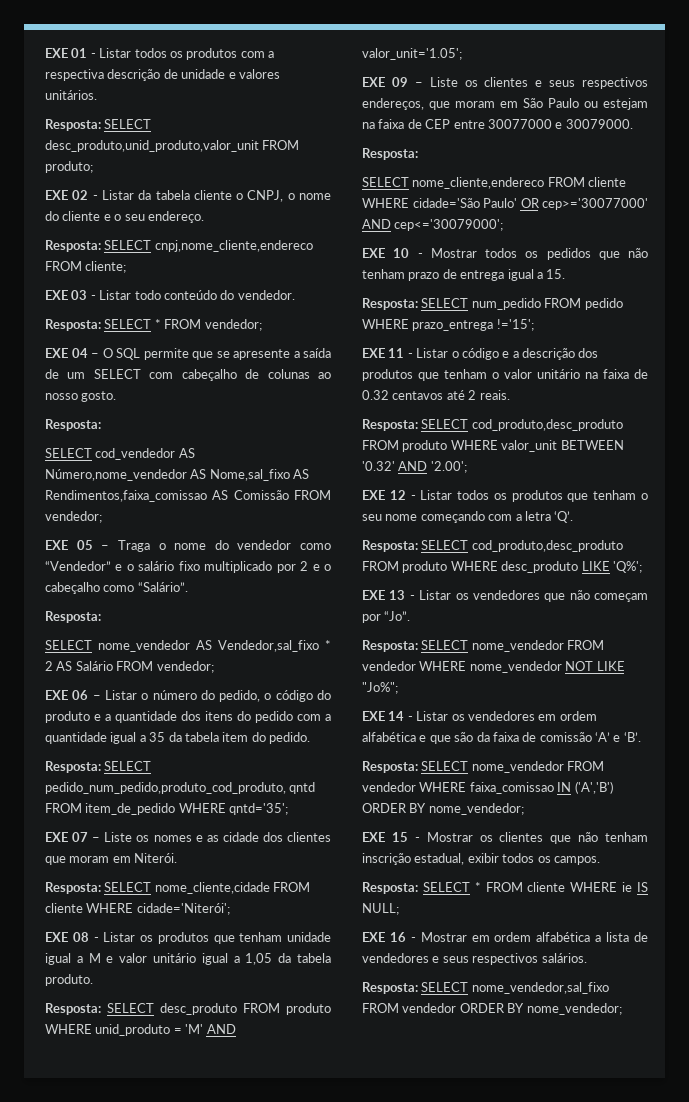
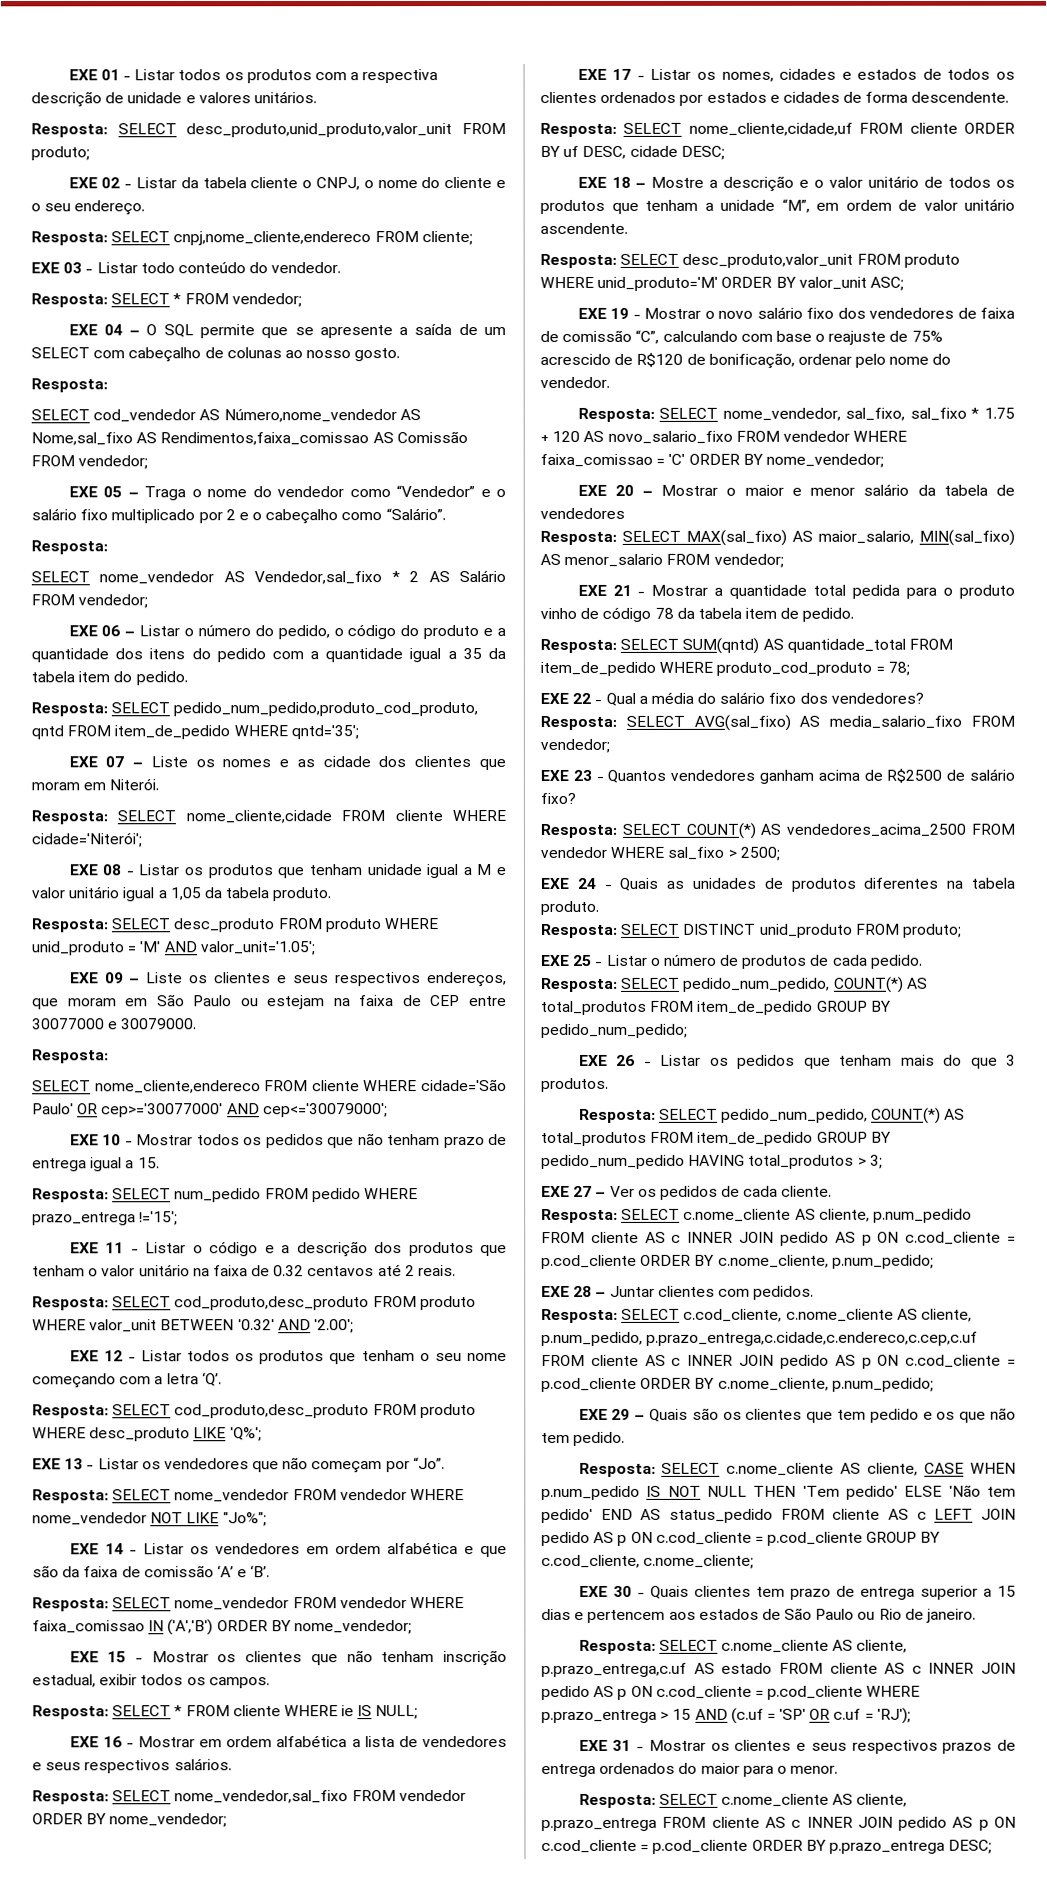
+ EXE 17 - Listar os nomes, cidades e estados de todos os clientes ordenados por estados e cidades de forma descendente.
+ Resposta: SELECT nome_cliente,cidade,uf FROM cliente ORDER BY uf DESC, cidade DESC;
+ EXE 18 – Mostre a descrição e o valor unitário de todos os produtos que tenham a unidade “M”, em ordem de valor unitário ascendente.
+ Resposta: SELECT desc_produto,valor_unit FROM produto WHERE unid_produto='M' ORDER BY valor_unit ASC;
+ EXE 19 - Mostrar o novo salário fixo dos vendedores de faixa de comissão “C”, calculando com base o reajuste de 75% acrescido de R$120 de bonificação, ordenar pelo nome do vendedor.
+ Resposta: SELECT nome_vendedor, sal_fixo, sal_fixo * 1.75 + 120 AS novo_salario_fixo FROM vendedor WHERE faixa_comissao = 'C' ORDER BY nome_vendedor;
+ EXE 20 – Mostrar o maior e menor salário da tabela de vendedores
+ Resposta: SELECT MAX(sal_fixo) AS maior_salario, MIN(sal_fixo) AS menor_salario FROM vendedor;
+ EXE 21 - Mostrar a quantidade total pedida para o produto vinho de código 78 da tabela item de pedido.
+ Resposta: SELECT SUM(qntd) AS quantidade_total FROM item_de_pedido WHERE produto_cod_produto = 78;
+ EXE 22 - Qual a média do salário fixo dos vendedores?
+ Resposta: SELECT AVG(sal_fixo) AS media_salario_fixo FROM vendedor;
+ EXE 23 - Quantos vendedores ganham acima de R$2500 de salário fixo?
+ Resposta: SELECT COUNT(*) AS vendedores_acima_2500 FROM vendedor WHERE sal_fixo > 2500;
+ EXE 24 - Quais as unidades de produtos diferentes na tabela produto.
+ Resposta: SELECT DISTINCT unid_produto FROM produto;
+ EXE 25 - Listar o número de produtos de cada pedido.
+ Resposta: SELECT pedido_num_pedido, COUNT(*) AS total_produtos FROM item_de_pedido GROUP BY pedido_num_pedido;
+ EXE 26 - Listar os pedidos que tenham mais do que 3 produtos.
+ Resposta: SELECT pedido_num_pedido, COUNT(*) AS total_produtos FROM item_de_pedido GROUP BY pedido_num_pedido HAVING total_produtos > 3;
+ EXE 27 – Ver os pedidos de cada cliente.
+ Resposta: SELECT c.nome_cliente AS cliente, p.num_pedido FROM cliente AS c INNER JOIN pedido AS p ON c.cod_cliente = p.cod_cliente ORDER BY c.nome_cliente, p.num_pedido;
+ EXE 28 – Juntar clientes com pedidos.
+ Resposta: SELECT c.cod_cliente, c.nome_cliente AS cliente, p.num_pedido, p.prazo_entrega,c.cidade,c.endereco,c.cep,c.uf FROM cliente AS c INNER JOIN pedido AS p ON c.cod_cliente = p.cod_cliente ORDER BY c.nome_cliente, p.num_pedido;
+ EXE 29 – Quais são os clientes que tem pedido e os que não tem pedido.
+ Resposta: SELECT c.nome_cliente AS cliente, CASE WHEN p.num_pedido IS NOT NULL THEN 'Tem pedido' ELSE 'Não tem pedido' END AS status_pedido FROM cliente AS c LEFT JOIN pedido AS p ON c.cod_cliente = p.cod_cliente GROUP BY c.cod_cliente, c.nome_cliente;
+ EXE 30 - Quais clientes tem prazo de entrega superior a 15 dias e pertencem aos estados de São Paulo ou Rio de janeiro.
+ Resposta: SELECT c.nome_cliente AS cliente, p.prazo_entrega,c.uf AS estado FROM cliente AS c INNER JOIN pedido AS p ON c.cod_cliente = p.cod_cliente WHERE p.prazo_entrega > 15 AND (c.uf = 'SP' OR c.uf = 'RJ');
+ EXE 31 - Mostrar os clientes e seus respectivos prazos de entrega ordenados do maior para o menor.
+ Resposta: SELECT c.nome_cliente AS cliente, p.prazo_entrega FROM cliente AS c INNER JOIN pedido AS p ON c.cod_cliente = p.cod_cliente ORDER BY p.prazo_entrega DESC;

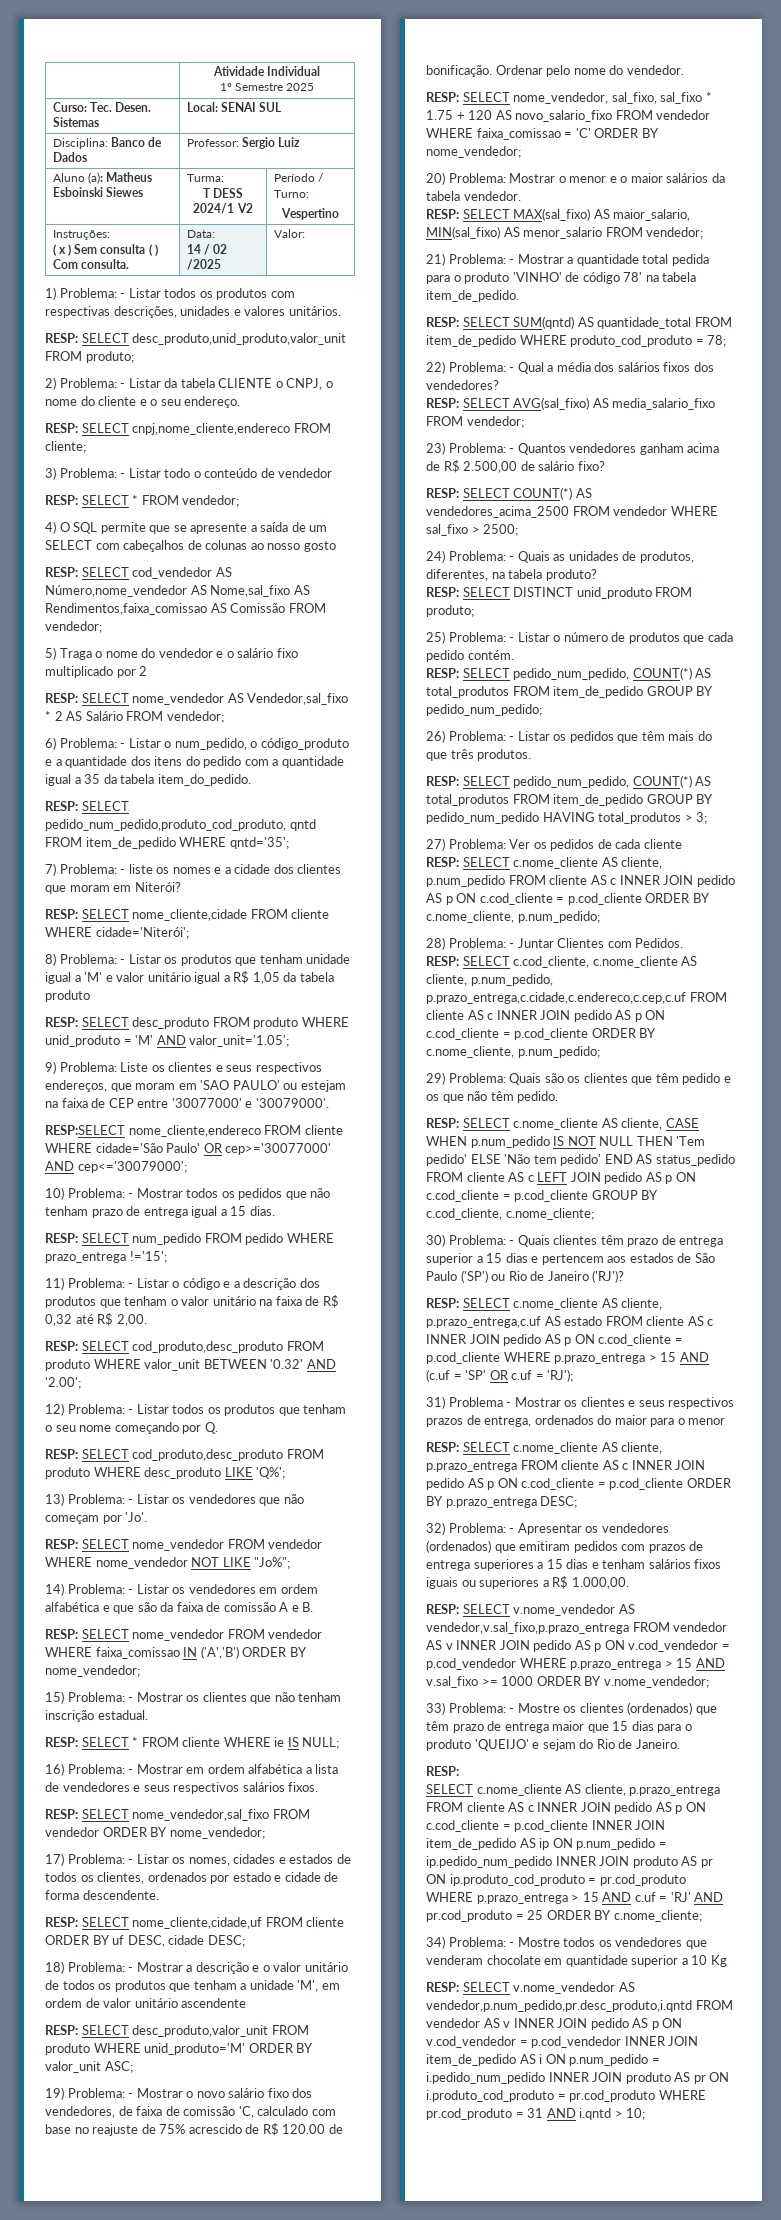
- EXE 01 - Listar todos os produtos com a respectiva descrição de unidade e valores unitários.
+ | Atividade Individual
+ 1º Semestre 2025
+ Curso: Tec. Desen. Sistemas | Local: SENAI SUL
+ Disciplina: Banco de Dados | Professor: Sergio Luiz
+ Aluno (a): Matheus Esboinski Siewes | Turma:
+ T DESS 2024/1 V2 | Período / Turno:
+ Vespertino
+ Instruções:
+ ( x ) Sem consulta ( ) Com consulta. | Data:
+ 14 / 02 /2025 | Valor:
+ 1) Problema: - Listar todos os produtos com respectivas descrições, unidades e valores unitários.
- Resposta: SELECT desc_produto,unid_produto,valor_unit FROM produto;
+ RESP: SELECT desc_produto,unid_produto,valor_unit FROM produto;
- EXE 02 - Listar da tabela cliente o CNPJ, o nome do cliente e o seu endereço.
+ 2) Problema: - Listar da tabela CLIENTE o CNPJ, o nome do cliente e o seu endereço.
- Resposta: SELECT cnpj,nome_cliente,endereco FROM cliente;
+ RESP: SELECT cnpj,nome_cliente,endereco FROM cliente;
- EXE 03 - Listar todo conteúdo do vendedor.
- Resposta: SELECT * FROM vendedor;
+ 3) Problema: - Listar todo o conteúdo de vendedor
+ RESP: SELECT * FROM vendedor;
- EXE 04 – O SQL permite que se apresente a saída de um SELECT com cabeçalho de colunas ao nosso gosto.
- Resposta:
- SELECT cod_vendedor AS Número,nome_vendedor AS Nome,sal_fixo AS Rendimentos,faixa_comissao AS Comissão FROM vendedor;
+ 4) O SQL permite que se apresente a saída de um SELECT com cabeçalhos de colunas ao nosso gosto
+ RESP: SELECT cod_vendedor AS Número,nome_vendedor AS Nome,sal_fixo AS Rendimentos,faixa_comissao AS Comissão FROM vendedor;
- EXE 05 – Traga o nome do vendedor como “Vendedor” e o salário fixo multiplicado por 2 e o cabeçalho como “Salário”.
- Resposta:
- SELECT nome_vendedor AS Vendedor,sal_fixo * 2 AS Salário FROM vendedor;
+ 5) Traga o nome do vendedor e o salário fixo multiplicado por 2
+ RESP: SELECT nome_vendedor AS Vendedor,sal_fixo * 2 AS Salário FROM vendedor;
- EXE 06 – Listar o número do pedido, o código do produto e a quantidade dos itens do pedido com a quantidade igual a 35 da tabela item do pedido.
- Resposta: SELECT pedido_num_pedido,produto_cod_produto, qntd FROM item_de_pedido WHERE qntd='35';
+ 6) Problema: - Listar o num_pedido, o código_produto e a quantidade dos itens do pedido com a quantidade igual a 35 da tabela item_do_pedido.
+ RESP: SELECT pedido_num_pedido,produto_cod_produto, qntd FROM item_de_pedido WHERE qntd='35';
- EXE 07 – Liste os nomes e as cidade dos clientes que moram em Niterói.
- Resposta: SELECT nome_cliente,cidade FROM cliente WHERE cidade='Niterói';
+ 7) Problema: - liste os nomes e a cidade dos clientes que moram em Niterói?
+ RESP: SELECT nome_cliente,cidade FROM cliente WHERE cidade='Niterói';
- EXE 08 - Listar os produtos que tenham unidade igual a M e valor unitário igual a 1,05 da tabela produto.
- Resposta: SELECT desc_produto FROM produto WHERE unid_produto = 'M' AND valor_unit='1.05';
+ 8) Problema: - Listar os produtos que tenham unidade igual a 'M' e valor unitário igual a R$ 1,05 da tabela produto
+ RESP: SELECT desc_produto FROM produto WHERE unid_produto = 'M' AND valor_unit='1.05';
- EXE 09 – Liste os clientes e seus respectivos endereços, que moram em São Paulo ou estejam na faixa de CEP entre 30077000 e 30079000.
- Resposta:
- SELECT nome_cliente,endereco FROM cliente WHERE cidade='São Paulo' OR cep>='30077000' AND cep<='30079000';
+ 9) Problema: Liste os clientes e seus respectivos endereços, que moram em 'SAO PAULO' ou estejam na faixa de CEP entre '30077000' e '30079000'.
+ RESP:SELECT nome_cliente,endereco FROM cliente WHERE cidade='São Paulo' OR cep>='30077000' AND cep<='30079000';
- EXE 10 - Mostrar todos os pedidos que não tenham prazo de entrega igual a 15.
- Resposta: SELECT num_pedido FROM pedido WHERE prazo_entrega !='15';
+ 10) Problema: - Mostrar todos os pedidos que não tenham prazo de entrega igual a 15 dias.
+ RESP: SELECT num_pedido FROM pedido WHERE prazo_entrega !='15';
- EXE 11 - Listar o código e a descrição dos produtos que tenham o valor unitário na faixa de 0.32 centavos até 2 reais.
- Resposta: SELECT cod_produto,desc_produto FROM produto WHERE valor_unit BETWEEN '0.32' AND '2.00';
+ 11) Problema: - Listar o código e a descrição dos produtos que tenham o valor unitário na faixa de R$ 0,32 até R$ 2,00.
+ RESP: SELECT cod_produto,desc_produto FROM produto WHERE valor_unit BETWEEN '0.32' AND '2.00';
- EXE 12 - Listar todos os produtos que tenham o seu nome começando com a letra ‘Q’.
- Resposta: SELECT cod_produto,desc_produto FROM produto WHERE desc_produto LIKE 'Q%';
+ 12) Problema: - Listar todos os produtos que tenham o seu nome começando por Q.
+ RESP: SELECT cod_produto,desc_produto FROM produto WHERE desc_produto LIKE 'Q%';
- EXE 13 - Listar os vendedores que não começam por “Jo”.
- Resposta: SELECT nome_vendedor FROM vendedor WHERE nome_vendedor NOT LIKE "Jo%";
+ 13) Problema: - Listar os vendedores que não começam por 'Jo'.
+ RESP: SELECT nome_vendedor FROM vendedor WHERE nome_vendedor NOT LIKE "Jo%";
- EXE 14 - Listar os vendedores em ordem alfabética e que são da faixa de comissão ‘A’ e ‘B’.
- Resposta: SELECT nome_vendedor FROM vendedor WHERE faixa_comissao IN ('A','B') ORDER BY nome_vendedor;
+ 14) Problema: - Listar os vendedores em ordem alfabética e que são da faixa de comissão A e B.
+ RESP: SELECT nome_vendedor FROM vendedor WHERE faixa_comissao IN ('A','B') ORDER BY nome_vendedor;
- EXE 15 - Mostrar os clientes que não tenham inscrição estadual, exibir todos os campos.
- Resposta: SELECT * FROM cliente WHERE ie IS NULL;
+ 15) Problema: - Mostrar os clientes que não tenham inscrição estadual.
+ RESP: SELECT * FROM cliente WHERE ie IS NULL;
- EXE 16 - Mostrar em ordem alfabética a lista de vendedores e seus respectivos salários.
- Resposta: SELECT nome_vendedor,sal_fixo FROM vendedor ORDER BY nome_vendedor;
+ 16) Problema: - Mostrar em ordem alfabética a lista de vendedores e seus respectivos salários fixos.
+ RESP: SELECT nome_vendedor,sal_fixo FROM vendedor ORDER BY nome_vendedor;
- EXE 17 - Listar os nomes, cidades e estados de todos os clientes ordenados por estados e cidades de forma descendente.
+ 17) Problema: - Listar os nomes, cidades e estados de todos os clientes, ordenados por estado e cidade de forma descendente.
- Resposta: SELECT nome_cliente,cidade,uf FROM cliente ORDER BY uf DESC, cidade DESC;
+ RESP: SELECT nome_cliente,cidade,uf FROM cliente ORDER BY uf DESC, cidade DESC;
- EXE 18 – Mostre a descrição e o valor unitário de todos os produtos que tenham a unidade “M”, em ordem de valor unitário ascendente.
- Resposta: SELECT desc_produto,valor_unit FROM produto WHERE unid_produto='M' ORDER BY valor_unit ASC;
+ 18) Problema: - Mostrar a descrição e o valor unitário de todos os produtos que tenham a unidade 'M', em ordem de valor unitário ascendente
+ RESP: SELECT desc_produto,valor_unit FROM produto WHERE unid_produto='M' ORDER BY valor_unit ASC;
- EXE 19 - Mostrar o novo salário fixo dos vendedores de faixa de comissão “C”, calculando com base o reajuste de 75% acrescido de R$120 de bonificação, ordenar pelo nome do vendedor.
+ 19) Problema: - Mostrar o novo salário fixo dos vendedores, de faixa de comissão 'C, calculado com base no reajuste de 75% acrescido de R$ 120.00 de bonificação. Ordenar pelo nome do vendedor.
- Resposta: SELECT nome_vendedor, sal_fixo, sal_fixo * 1.75 + 120 AS novo_salario_fixo FROM vendedor WHERE faixa_comissao = 'C' ORDER BY nome_vendedor;
+ RESP: SELECT nome_vendedor, sal_fixo, sal_fixo * 1.75 + 120 AS novo_salario_fixo FROM vendedor WHERE faixa_comissao = 'C' ORDER BY nome_vendedor;
- EXE 20 – Mostrar o maior e menor salário da tabela de vendedores
- Resposta: SELECT MAX(sal_fixo) AS maior_salario, MIN(sal_fixo) AS menor_salario FROM vendedor;
+ 20) Problema: Mostrar o menor e o maior salários da tabela vendedor.
+ RESP: SELECT MAX(sal_fixo) AS maior_salario, MIN(sal_fixo) AS menor_salario FROM vendedor;
- EXE 21 - Mostrar a quantidade total pedida para o produto vinho de código 78 da tabela item de pedido.
- Resposta: SELECT SUM(qntd) AS quantidade_total FROM item_de_pedido WHERE produto_cod_produto = 78;
+ 21) Problema: - Mostrar a quantidade total pedida para o produto 'VINHO' de código 78' na tabela item_de_pedido.
+ RESP: SELECT SUM(qntd) AS quantidade_total FROM item_de_pedido WHERE produto_cod_produto = 78;
- EXE 22 - Qual a média do salário fixo dos vendedores?
+ 22) Problema: - Qual a média dos salários fixos dos vendedores?
- Resposta: SELECT AVG(sal_fixo) AS media_salario_fixo FROM vendedor;
+ RESP: SELECT AVG(sal_fixo) AS media_salario_fixo FROM vendedor;
- EXE 23 - Quantos vendedores ganham acima de R$2500 de salário fixo?
+ 23) Problema: - Quantos vendedores ganham acima de R$ 2.500,00 de salário fixo?
- Resposta: SELECT COUNT(*) AS vendedores_acima_2500 FROM vendedor WHERE sal_fixo > 2500;
+ RESP: SELECT COUNT(*) AS vendedores_acima_2500 FROM vendedor WHERE sal_fixo > 2500;
- EXE 24 - Quais as unidades de produtos diferentes na tabela produto.
- Resposta: SELECT DISTINCT unid_produto FROM produto;
+ 24) Problema: - Quais as unidades de produtos, diferentes, na tabela produto?
+ RESP: SELECT DISTINCT unid_produto FROM produto;
- EXE 25 - Listar o número de produtos de cada pedido.
- Resposta: SELECT pedido_num_pedido, COUNT(*) AS total_produtos FROM item_de_pedido GROUP BY pedido_num_pedido;
+ 25) Problema: - Listar o número de produtos que cada pedido contém.
+ RESP: SELECT pedido_num_pedido, COUNT(*) AS total_produtos FROM item_de_pedido GROUP BY pedido_num_pedido;
- EXE 26 - Listar os pedidos que tenham mais do que 3 produtos.
+ 26) Problema: - Listar os pedidos que têm mais do que três produtos.
- Resposta: SELECT pedido_num_pedido, COUNT(*) AS total_produtos FROM item_de_pedido GROUP BY pedido_num_pedido HAVING total_produtos > 3;
+ RESP: SELECT pedido_num_pedido, COUNT(*) AS total_produtos FROM item_de_pedido GROUP BY pedido_num_pedido HAVING total_produtos > 3;
- EXE 27 – Ver os pedidos de cada cliente.
- Resposta: SELECT c.nome_cliente AS cliente, p.num_pedido FROM cliente AS c INNER JOIN pedido AS p ON c.cod_cliente = p.cod_cliente ORDER BY c.nome_cliente, p.num_pedido;
+ 27) Problema: Ver os pedidos de cada cliente
+ RESP: SELECT c.nome_cliente AS cliente, p.num_pedido FROM cliente AS c INNER JOIN pedido AS p ON c.cod_cliente = p.cod_cliente ORDER BY c.nome_cliente, p.num_pedido;
- EXE 28 – Juntar clientes com pedidos.
- Resposta: SELECT c.cod_cliente, c.nome_cliente AS cliente, p.num_pedido, p.prazo_entrega,c.cidade,c.endereco,c.cep,c.uf FROM cliente AS c INNER JOIN pedido AS p ON c.cod_cliente = p.cod_cliente ORDER BY c.nome_cliente, p.num_pedido;
+ 28) Problema: - Juntar Clientes com Pedidos.
+ RESP: SELECT c.cod_cliente, c.nome_cliente AS cliente, p.num_pedido, p.prazo_entrega,c.cidade,c.endereco,c.cep,c.uf FROM cliente AS c INNER JOIN pedido AS p ON c.cod_cliente = p.cod_cliente ORDER BY c.nome_cliente, p.num_pedido;
- EXE 29 – Quais são os clientes que tem pedido e os que não tem pedido.
- Resposta: SELECT c.nome_cliente AS cliente, CASE WHEN p.num_pedido IS NOT NULL THEN 'Tem pedido' ELSE 'Não tem pedido' END AS status_pedido FROM cliente AS c LEFT JOIN pedido AS p ON c.cod_cliente = p.cod_cliente GROUP BY c.cod_cliente, c.nome_cliente;
+ 29) Problema: Quais são os clientes que têm pedido e os que não têm pedido.
+ RESP: SELECT c.nome_cliente AS cliente, CASE WHEN p.num_pedido IS NOT NULL THEN 'Tem pedido' ELSE 'Não tem pedido' END AS status_pedido FROM cliente AS c LEFT JOIN pedido AS p ON c.cod_cliente = p.cod_cliente GROUP BY c.cod_cliente, c.nome_cliente;
- EXE 30 - Quais clientes tem prazo de entrega superior a 15 dias e pertencem aos estados de São Paulo ou Rio de janeiro.
- Resposta: SELECT c.nome_cliente AS cliente, p.prazo_entrega,c.uf AS estado FROM cliente AS c INNER JOIN pedido AS p ON c.cod_cliente = p.cod_cliente WHERE p.prazo_entrega > 15 AND (c.uf = 'SP' OR c.uf = 'RJ');
+ 30) Problema: - Quais clientes têm prazo de entrega superior a 15 dias e pertencem aos estados de São Paulo ('SP') ou Rio de Janeiro ('RJ')?
+ RESP: SELECT c.nome_cliente AS cliente, p.prazo_entrega,c.uf AS estado FROM cliente AS c INNER JOIN pedido AS p ON c.cod_cliente = p.cod_cliente WHERE p.prazo_entrega > 15 AND (c.uf = 'SP' OR c.uf = 'RJ');
- EXE 31 - Mostrar os clientes e seus respectivos prazos de entrega ordenados do maior para o menor.
- Resposta: SELECT c.nome_cliente AS cliente, p.prazo_entrega FROM cliente AS c INNER JOIN pedido AS p ON c.cod_cliente = p.cod_cliente ORDER BY p.prazo_entrega DESC;
+ 31) Problema - Mostrar os clientes e seus respectivos prazos de entrega, ordenados do maior para o menor
+ RESP: SELECT c.nome_cliente AS cliente, p.prazo_entrega FROM cliente AS c INNER JOIN pedido AS p ON c.cod_cliente = p.cod_cliente ORDER BY p.prazo_entrega DESC;
+ 32) Problema: - Apresentar os vendedores (ordenados) que emitiram pedidos com prazos de entrega superiores a 15 dias e tenham salários fixos iguais ou superiores a R$ 1.000,00.
+ RESP: SELECT v.nome_vendedor AS vendedor,v.sal_fixo,p.prazo_entrega FROM vendedor AS v INNER JOIN pedido AS p ON v.cod_vendedor = p.cod_vendedor WHERE p.prazo_entrega > 15 AND v.sal_fixo >= 1000 ORDER BY v.nome_vendedor;
+ 33) Problema: - Mostre os clientes (ordenados) que têm prazo de entrega maior que 15 dias para o produto 'QUEIJO' e sejam do Rio de Janeiro.
+ RESP:
+ SELECT c.nome_cliente AS cliente, p.prazo_entrega FROM cliente AS c INNER JOIN pedido AS p ON c.cod_cliente = p.cod_cliente INNER JOIN item_de_pedido AS ip ON p.num_pedido = ip.pedido_num_pedido INNER JOIN produto AS pr ON ip.produto_cod_produto = pr.cod_produto WHERE p.prazo_entrega > 15 AND c.uf = 'RJ' AND pr.cod_produto = 25 ORDER BY c.nome_cliente;
+ 34) Problema: - Mostre todos os vendedores que venderam chocolate em quantidade superior a 10 Kg
+ RESP: SELECT v.nome_vendedor AS vendedor,p.num_pedido,pr.desc_produto,i.qntd FROM vendedor AS v INNER JOIN pedido AS p ON v.cod_vendedor = p.cod_vendedor INNER JOIN item_de_pedido AS i ON p.num_pedido = i.pedido_num_pedido INNER JOIN produto AS pr ON i.produto_cod_produto = pr.cod_produto WHERE pr.cod_produto = 31 AND i.qntd > 10;

